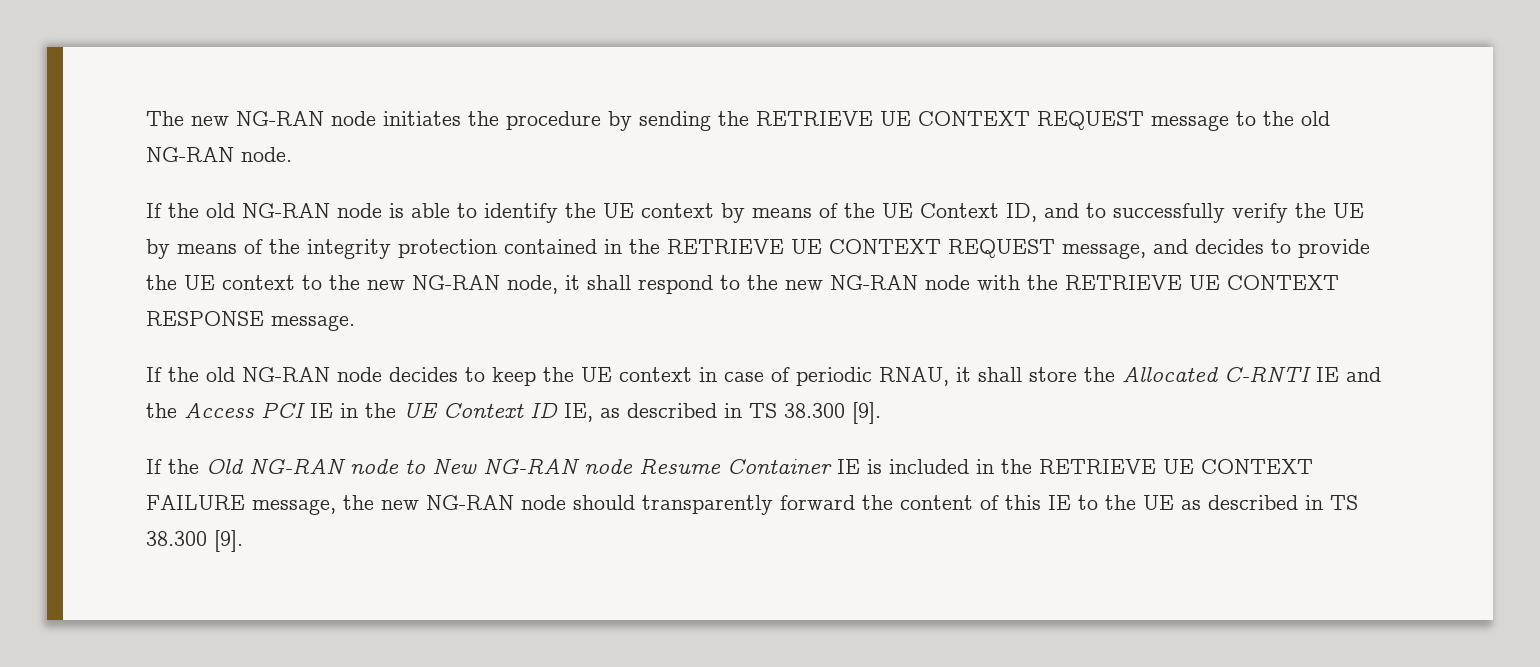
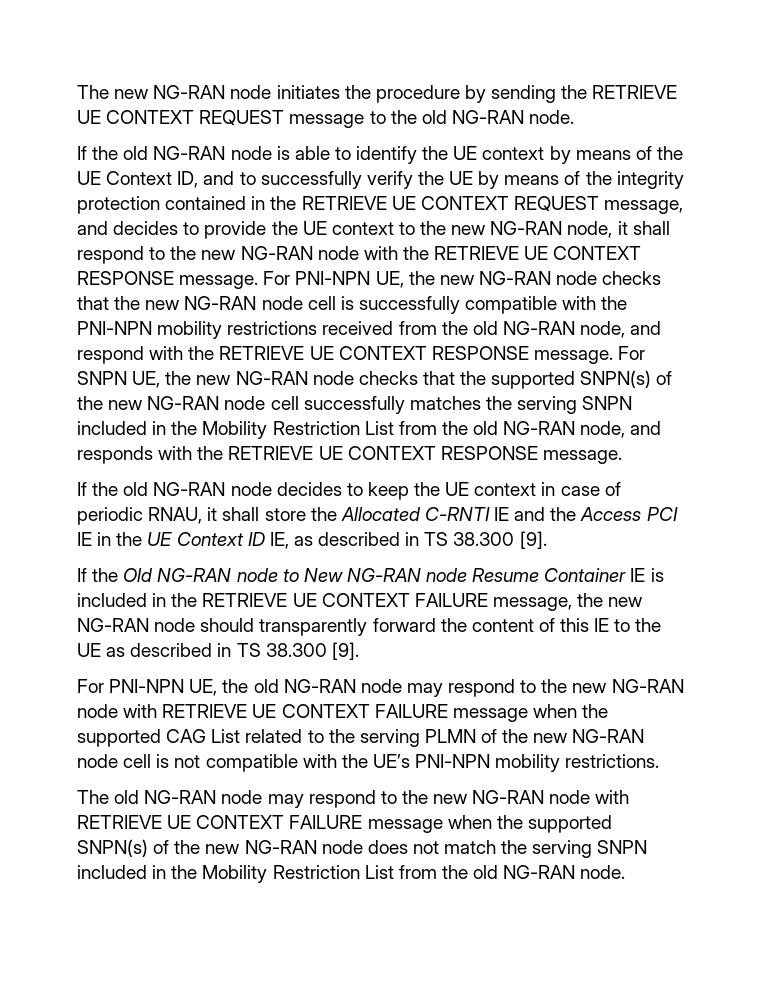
+ For PNI-NPN UE, the new NG-RAN node checks that the new NG-RAN node cell is successfully compatible with the PNI-NPN mobility restrictions received from the old NG-RAN node, and respond with the RETRIEVE UE CONTEXT RESPONSE message. For SNPN UE, the new NG-RAN node checks that the supported SNPN(s) of the new NG-RAN node cell successfully matches the serving SNPN included in the Mobility Restriction List from the old NG-RAN node, and responds with the RETRIEVE UE CONTEXT RESPONSE message.
+ For PNI-NPN UE, the old NG-RAN node may respond to the new NG-RAN node with RETRIEVE UE CONTEXT FAILURE message when the supported CAG List related to the serving PLMN of the new NG-RAN node cell is not compatible with the UE’s PNI-NPN mobility restrictions.
+ The old NG-RAN node may respond to the new NG-RAN node with RETRIEVE UE CONTEXT FAILURE message when the supported SNPN(s) of the new NG-RAN node does not match the serving SNPN included in the Mobility Restriction List from the old NG-RAN node.

